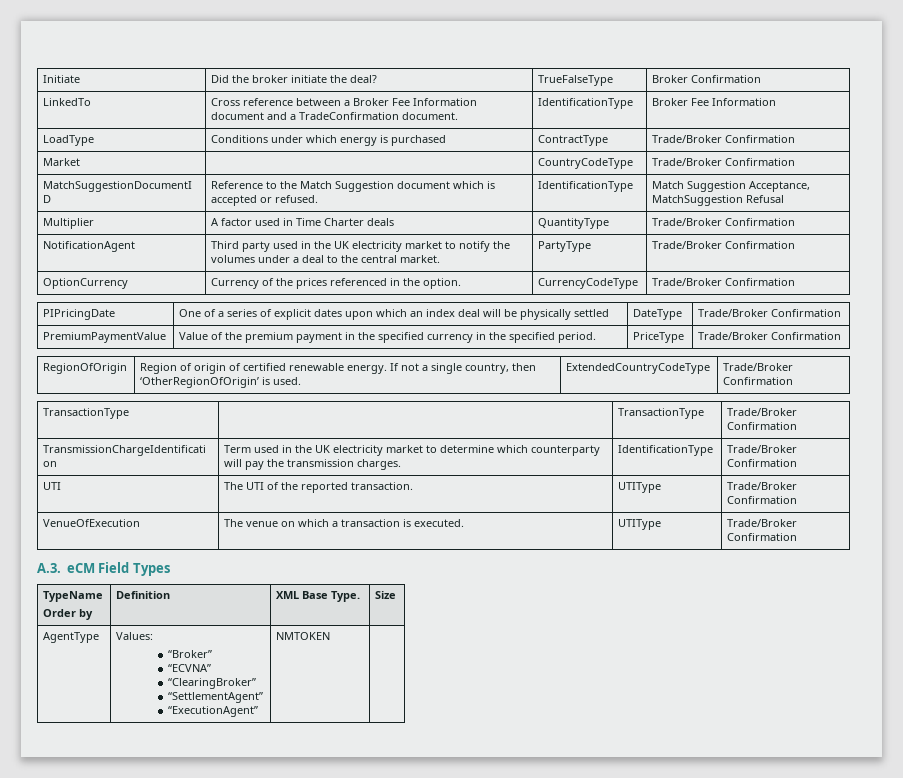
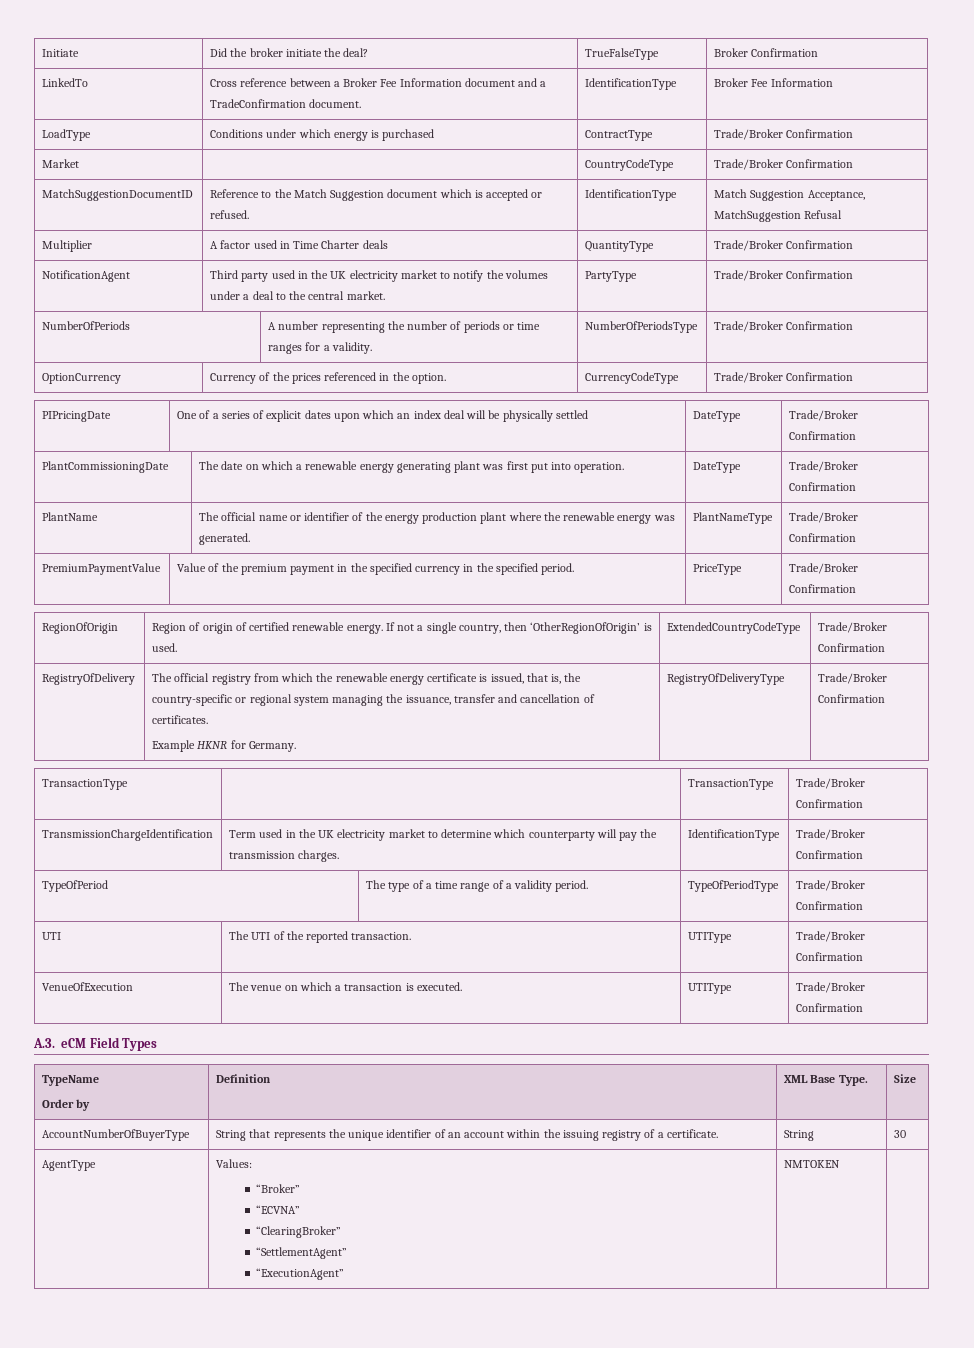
+ NumberOfPeriods | A number representing the number of periods or time ranges for a validity. | NumberOfPeriodsType | Trade/Broker Confirmation
+ PlantCommissioningDate | The date on which a renewable energy generating plant was first put into operation. | DateType | Trade/Broker Confirmation
+ PlantName | The official name or identifier of the energy production plant where the renewable energy was generated. | PlantNameType | Trade/Broker Confirmation
+ RegistryOfDelivery | The official registry from which the renewable energy certificate is issued, that is, the country-specific or regional system managing the issuance, transfer and cancellation of certificates.
+ Example HKNR for Germany. | RegistryOfDeliveryType | Trade/Broker Confirmation
+ TypeOfPeriod | The type of a time range of a validity period. | TypeOfPeriodType | Trade/Broker Confirmation
+ AccountNumberOfBuyerType | String that represents the unique identifier of an account within the issuing registry of a certificate. | String | 30

